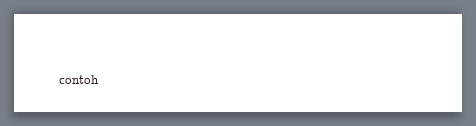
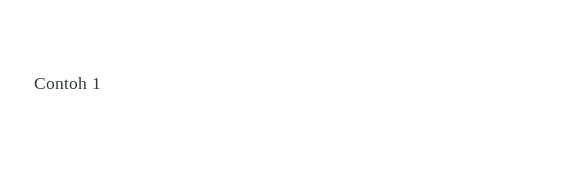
- contoh
+ Contoh 1

